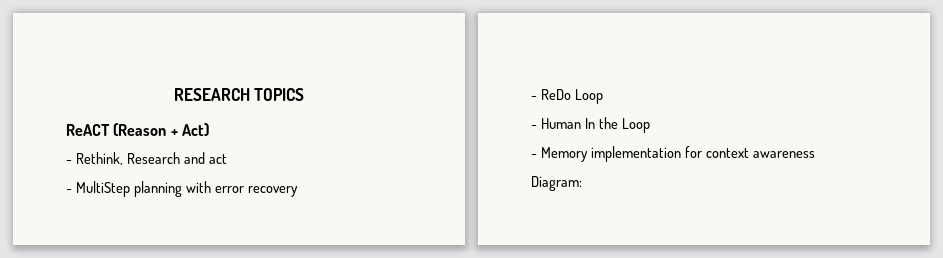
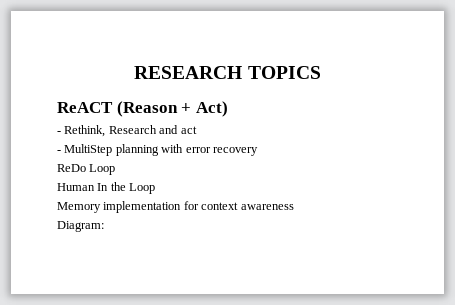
- - ReDo Loop
+ ReDo Loop
- - Human In the Loop
+ Human In the Loop
- - Memory implementation for context awareness
+ Memory implementation for context awareness

